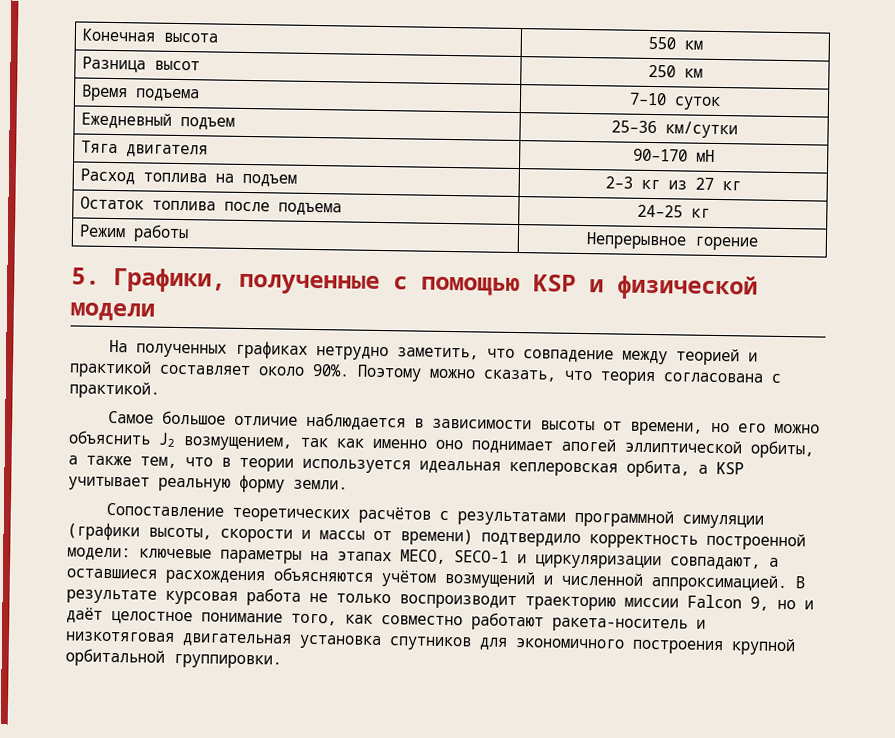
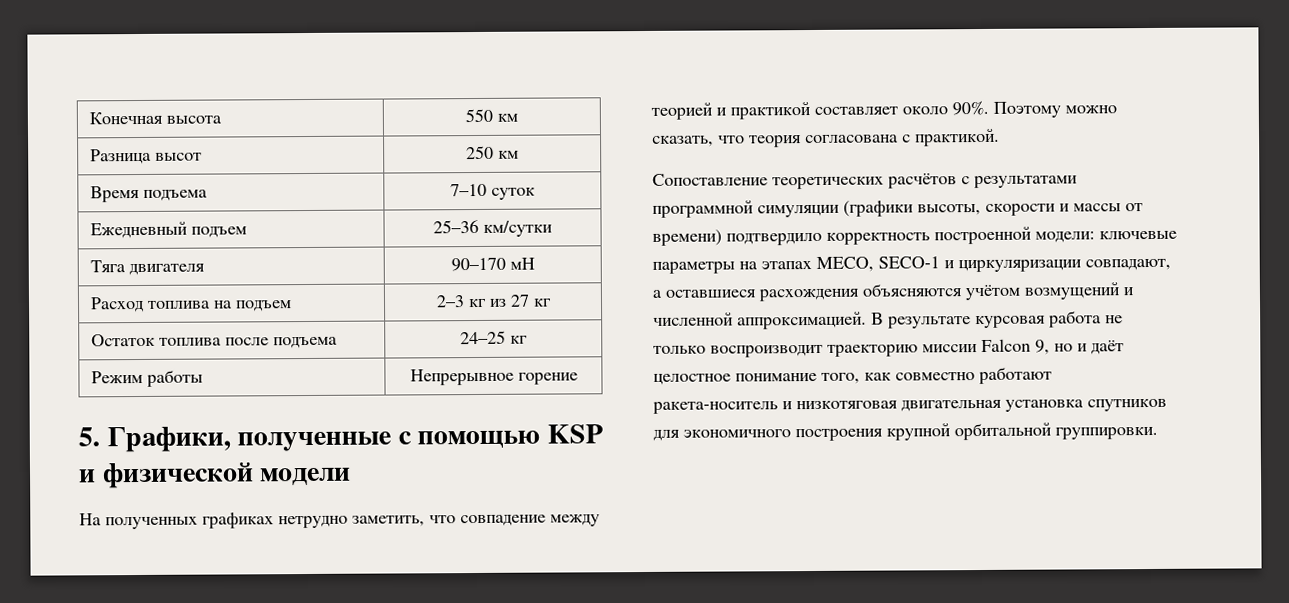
- Самое большое отличие наблюдается в зависимости высоты от времени, но его можно объяснить J2 возмущением, так как именно оно поднимает апогей эллиптической орбиты, а также тем, что в теории используется идеальная кеплеровская орбита, а KSP учитывает реальную форму земли.

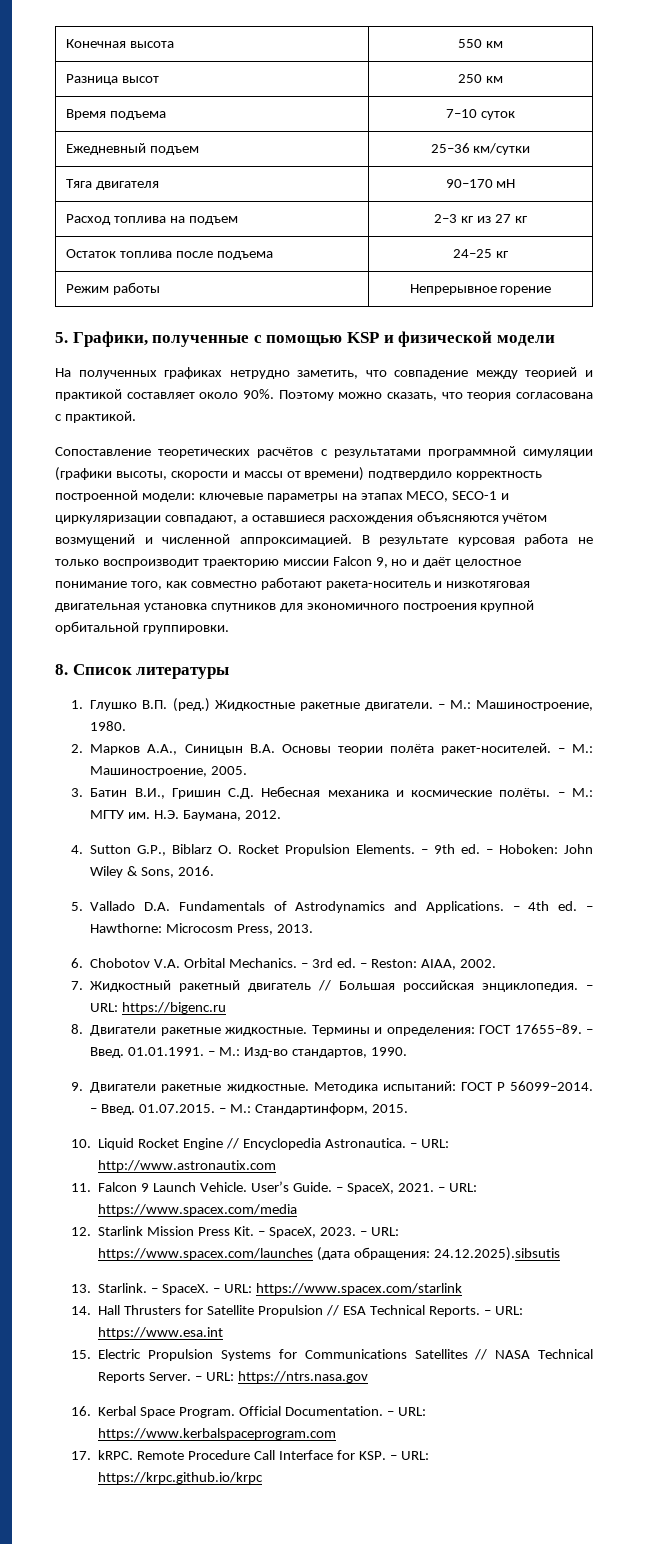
+ 8. Список литературы
+ 1. Глушко В.П. (ред.) Жидкостные ракетные двигатели. – М.: Машиностроение, 1980.
+ 2. Марков А.А., Синицын В.А. Основы теории полёта ракет-носителей. – М.: Машиностроение, 2005.
+ 3. Батин В.И., Гришин С.Д. Небесная механика и космические полёты. – М.: МГТУ им. Н.Э. Баумана, 2012.
+ 4. Sutton G.P., Biblarz O. Rocket Propulsion Elements. – 9th ed. – Hoboken: John Wiley & Sons, 2016.
+ 5. Vallado D.A. Fundamentals of Astrodynamics and Applications. – 4th ed. – Hawthorne: Microcosm Press, 2013.
+ 6. Chobotov V.A. Orbital Mechanics. – 3rd ed. – Reston: AIAA, 2002.
+ 7. Жидкостный ракетный двигатель // Большая российская энциклопедия. – URL: https://bigenc.ru
+ 8. Двигатели ракетные жидкостные. Термины и определения: ГОСТ 17655–89. – Введ. 01.01.1991. – М.: Изд-во стандартов, 1990.
+ 9. Двигатели ракетные жидкостные. Методика испытаний: ГОСТ Р 56099–2014. – Введ. 01.07.2015. – М.: Стандартинформ, 2015.
+ 10. Liquid Rocket Engine // Encyclopedia Astronautica. – URL: http://www.astronautix.com
+ 11. Falcon 9 Launch Vehicle. User’s Guide. – SpaceX, 2021. – URL: https://www.spacex.com/media
+ 12. Starlink Mission Press Kit. – SpaceX, 2023. – URL: https://www.spacex.com/launches (дата обращения: 24.12.2025).sibsutis
+ 13. Starlink. – SpaceX. – URL: https://www.spacex.com/starlink
+ 14. Hall Thrusters for Satellite Propulsion // ESA Technical Reports. – URL: https://www.esa.int
+ 15. Electric Propulsion Systems for Communications Satellites // NASA Technical Reports Server. – URL: https://ntrs.nasa.gov
+ 16. Kerbal Space Program. Official Documentation. – URL: https://www.kerbalspaceprogram.com
+ 17. kRPC. Remote Procedure Call Interface for KSP. – URL: https://krpc.github.io/krpc

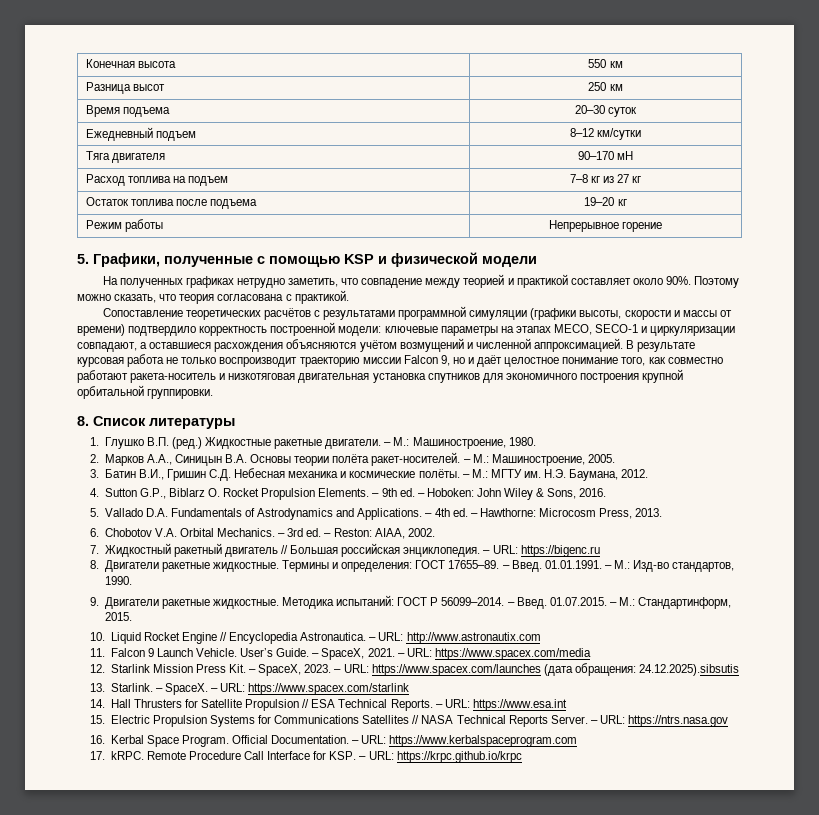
- Время подъема | 7–10 суток
+ Время подъема | 20–30 суток
- Ежедневный подъем | 25–36 км/сутки
+ Ежедневный подъем | 8–12 км/сутки
- Расход топлива на подъем | 2–3 кг из 27 кг
+ Расход топлива на подъем | 7–8 кг из 27 кг
- Остаток топлива после подъема | 24–25 кг
+ Остаток топлива после подъема | 19–20 кг

